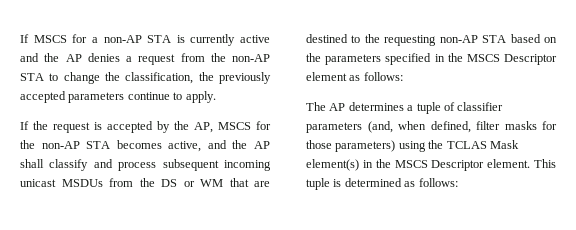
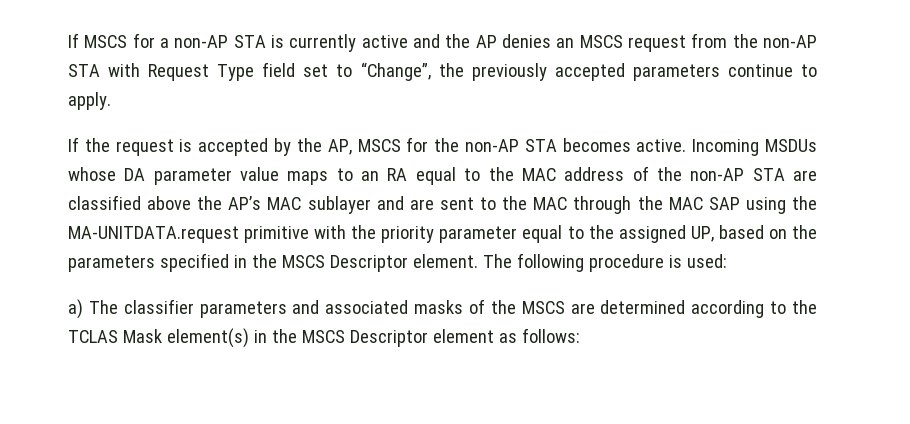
- If MSCS for a non-AP STA is currently active and the AP denies a request from the non-AP STA to change the classification, the previously accepted parameters continue to apply.
+ If MSCS for a non-AP STA is currently active and the AP denies an MSCS request from the non-AP STA with Request Type field set to “Change”, the previously accepted parameters continue to apply.
- If the request is accepted by the AP, MSCS for the non-AP STA becomes active, and the AP shall classify and process subsequent incoming unicast MSDUs from the DS or WM that are destined to the requesting non-AP STA based on the parameters specified in the MSCS Descriptor element as follows:
- The AP determines a tuple of classifier parameters (and, when defined, filter masks for those parameters) using the TCLAS Mask element(s) in the MSCS Descriptor element. This tuple is determined as follows:
+ If the request is accepted by the AP, MSCS for the non-AP STA becomes active. Incoming MSDUs whose DA parameter value maps to an RA equal to the MAC address of the non-AP STA are classified above the AP’s MAC sublayer and are sent to the MAC through the MAC SAP using the MA-UNITDATA.request primitive with the priority parameter equal to the assigned UP, based on the parameters specified in the MSCS Descriptor element. The following procedure is used:
+ a) The classifier parameters and associated masks of the MSCS are determined according to the TCLAS Mask element(s) in the MSCS Descriptor element as follows:

